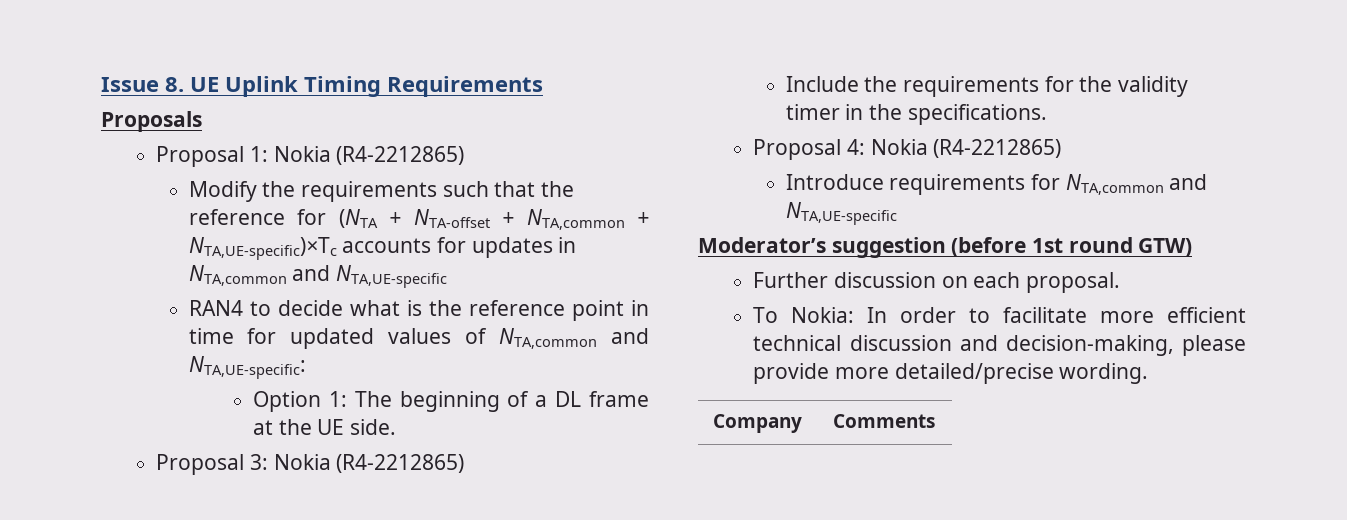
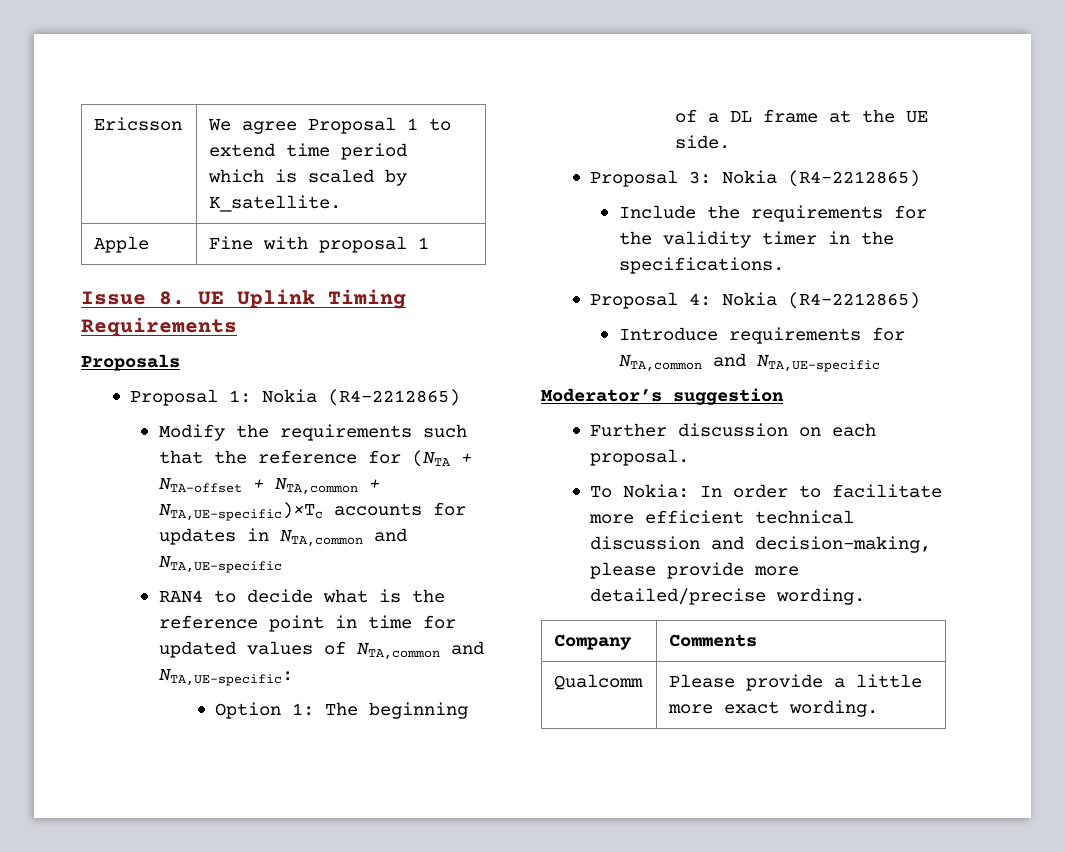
+ Ericsson | We agree Proposal 1 to extend time period which is scaled by K_satellite.
+ Apple | Fine with proposal 1
- Moderator’s suggestion (before 1st round GTW)
+ Moderator’s suggestion
+ Qualcomm | Please provide a little more exact wording.

